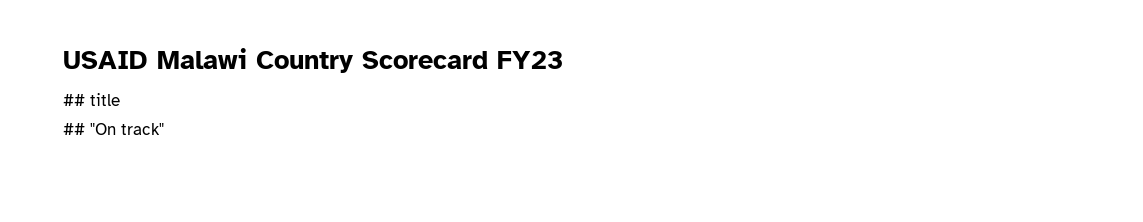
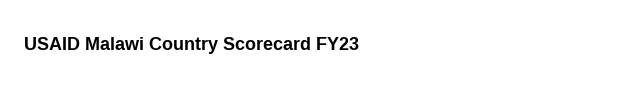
- ## title
- ## "On track"

